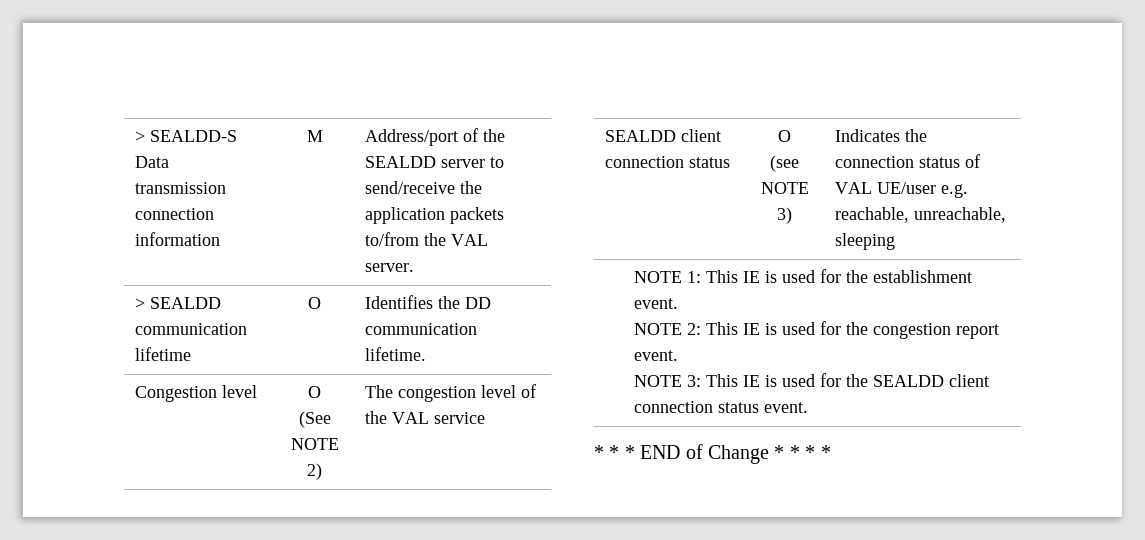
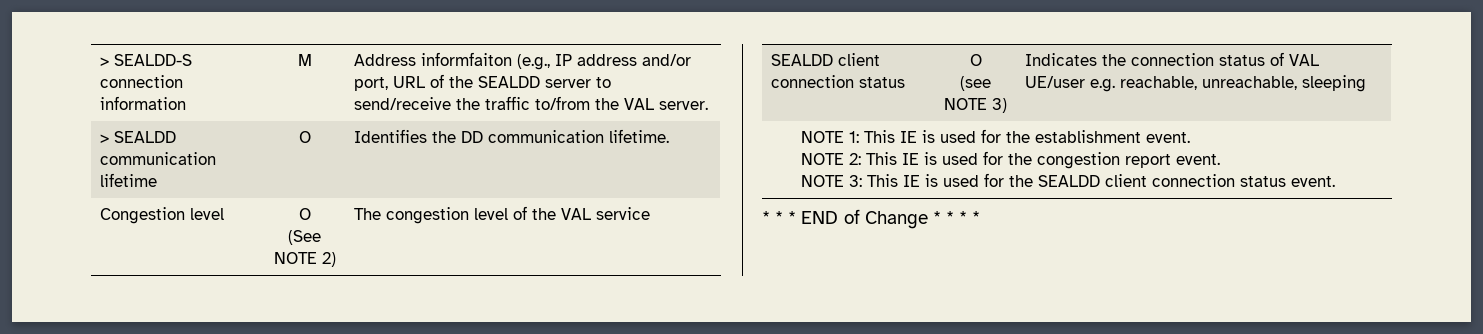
- > SEALDD-S Data transmission connection information | M | Address/port of the SEALDD server to send/receive the application packets to/from the VAL server.
+ > SEALDD-S connection information | M | Address informfaiton (e.g., IP address and/or port, URL of the SEALDD server to send/receive the traffic to/from the VAL server.

